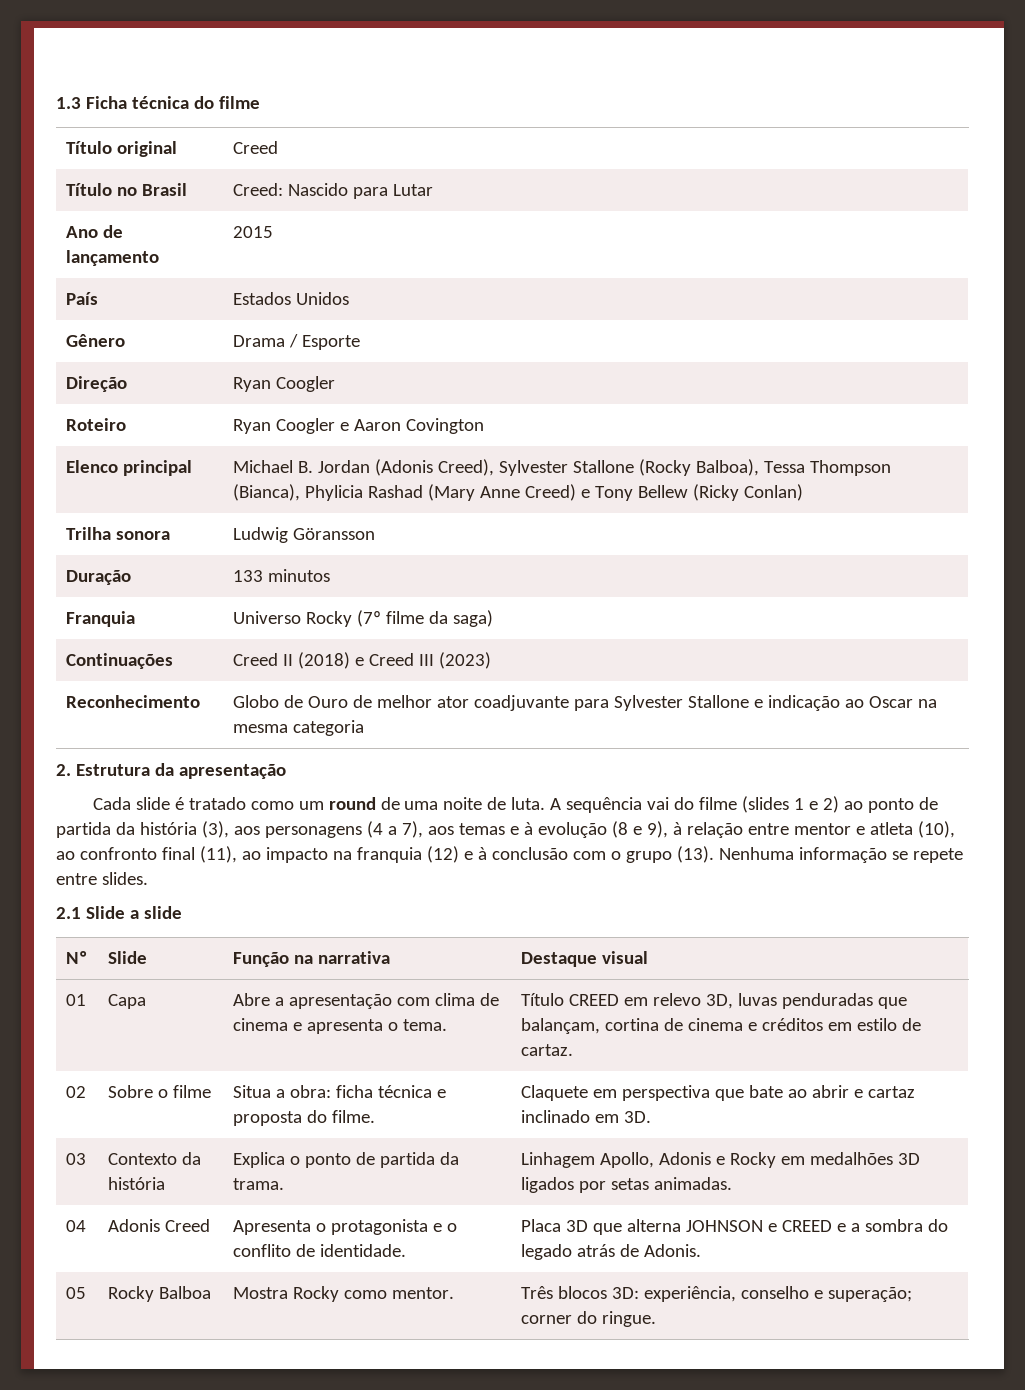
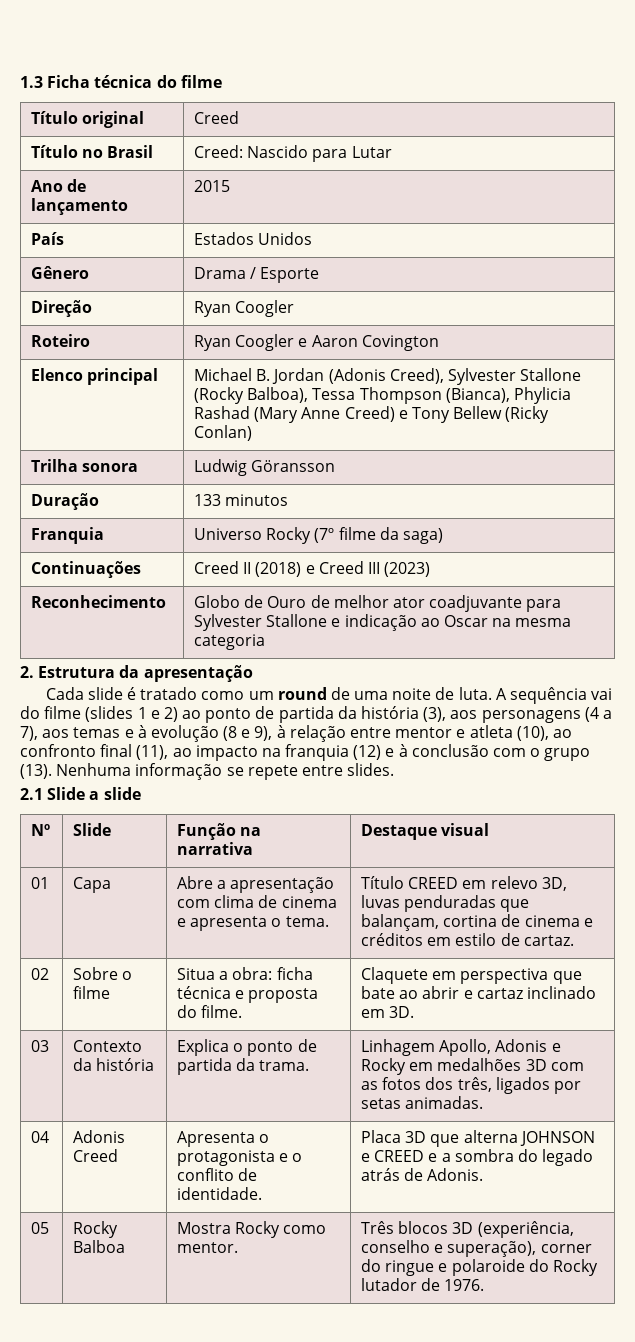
- 03 | Contexto da história | Explica o ponto de partida da trama. | Linhagem Apollo, Adonis e Rocky em medalhões 3D ligados por setas animadas.
+ 03 | Contexto da história | Explica o ponto de partida da trama. | Linhagem Apollo, Adonis e Rocky em medalhões 3D com as fotos dos três, ligados por setas animadas.
- 05 | Rocky Balboa | Mostra Rocky como mentor. | Três blocos 3D: experiência, conselho e superação; corner do ringue.
+ 05 | Rocky Balboa | Mostra Rocky como mentor. | Três blocos 3D (experiência, conselho e superação), corner do ringue e polaroide do Rocky lutador de 1976.

